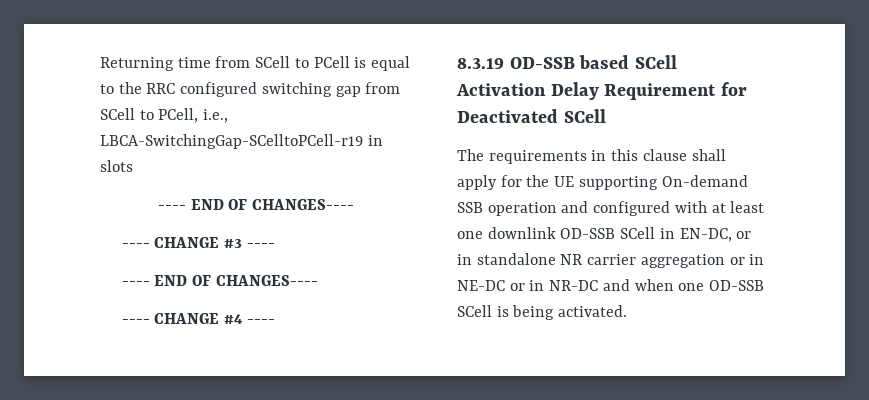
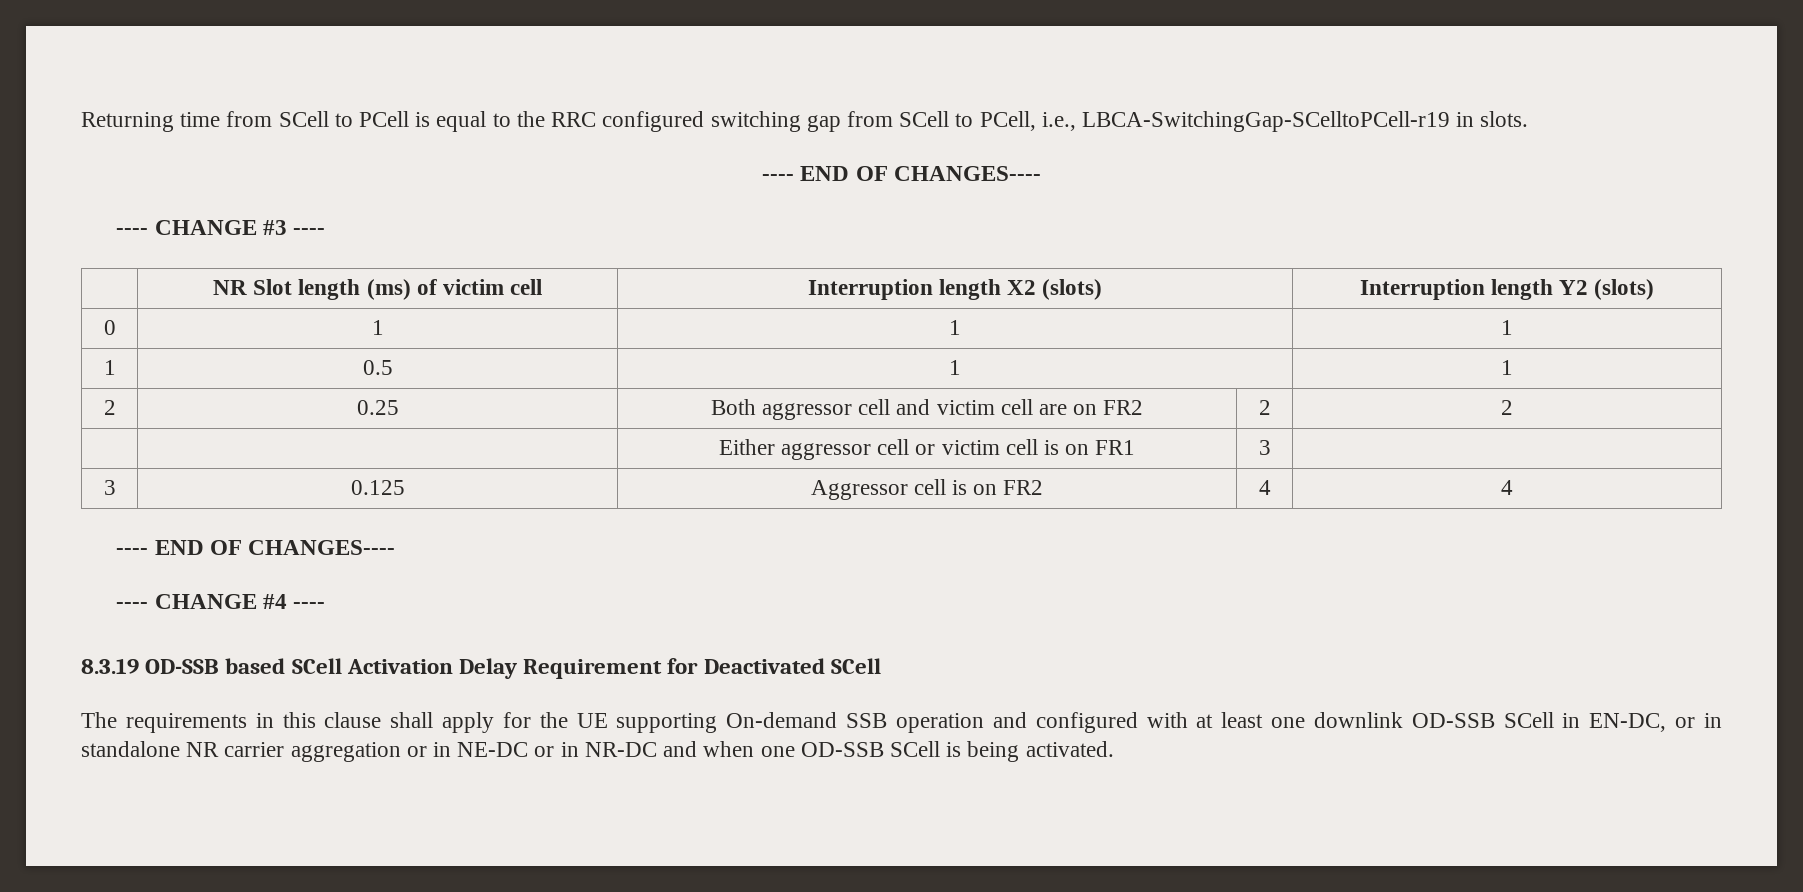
- Returning time from SCell to PCell is equal to the RRC configured switching gap from SCell to PCell, i.e., LBCA-SwitchingGap-SCelltoPCell-r19 in slots
+ Returning time from SCell to PCell is equal to the RRC configured switching gap from SCell to PCell, i.e., LBCA-SwitchingGap-SCelltoPCell-r19 in slots.
+ | NR Slot length (ms) of victim cell | Interruption length X2 (slots) | Interruption length Y2 (slots)
+ 0 | 1 | 1 | 1
+ 1 | 0.5 | 1 | 1
+ 2 | 0.25 | Both aggressor cell and victim cell are on FR2 | 2 | 2
+ | | Either aggressor cell or victim cell is on FR1 | 3 |
+ 3 | 0.125 | Aggressor cell is on FR2 | 4 | 4

